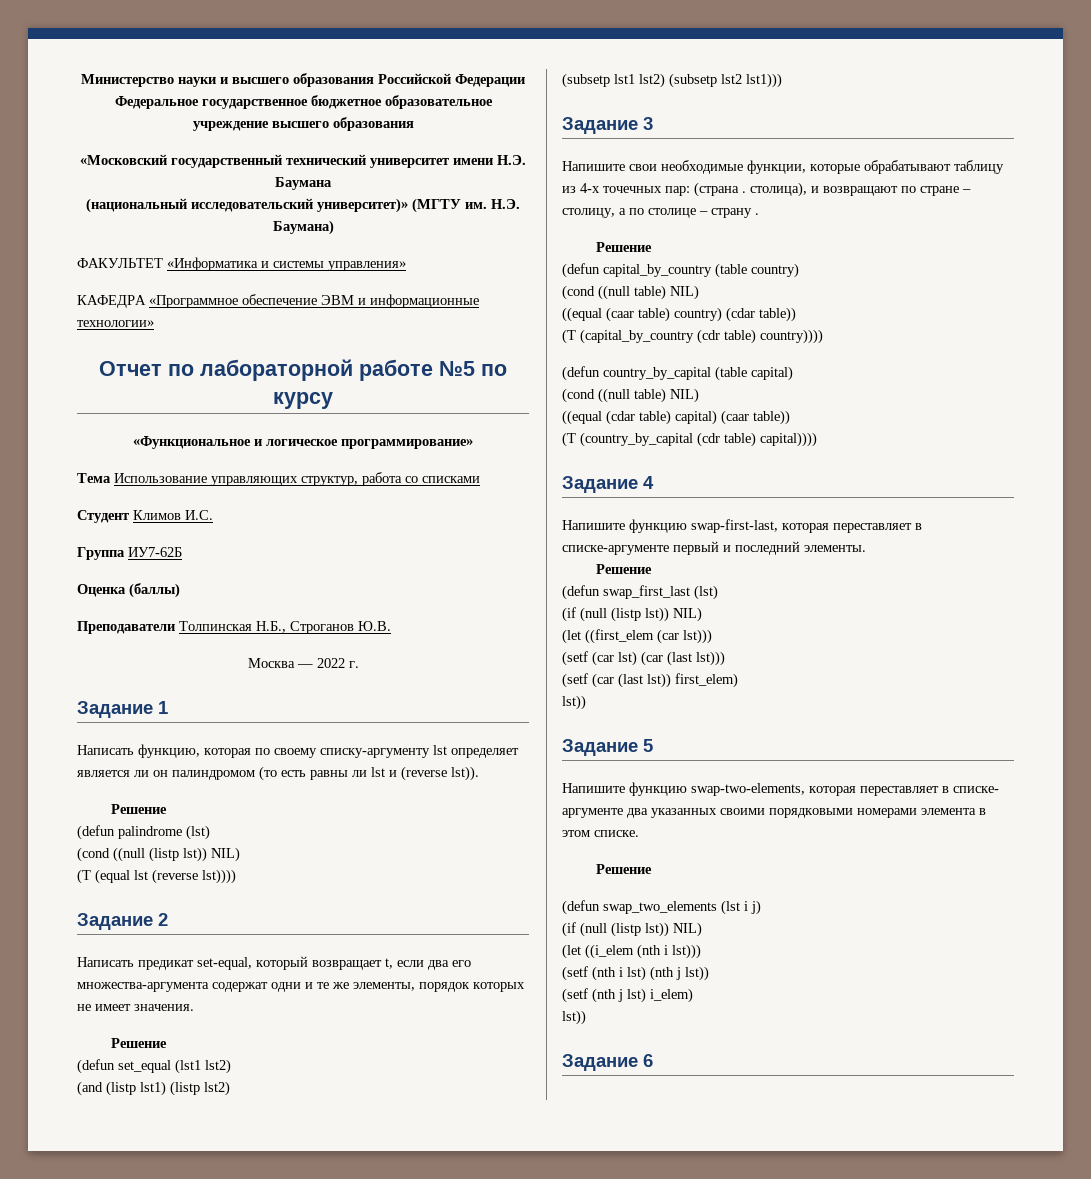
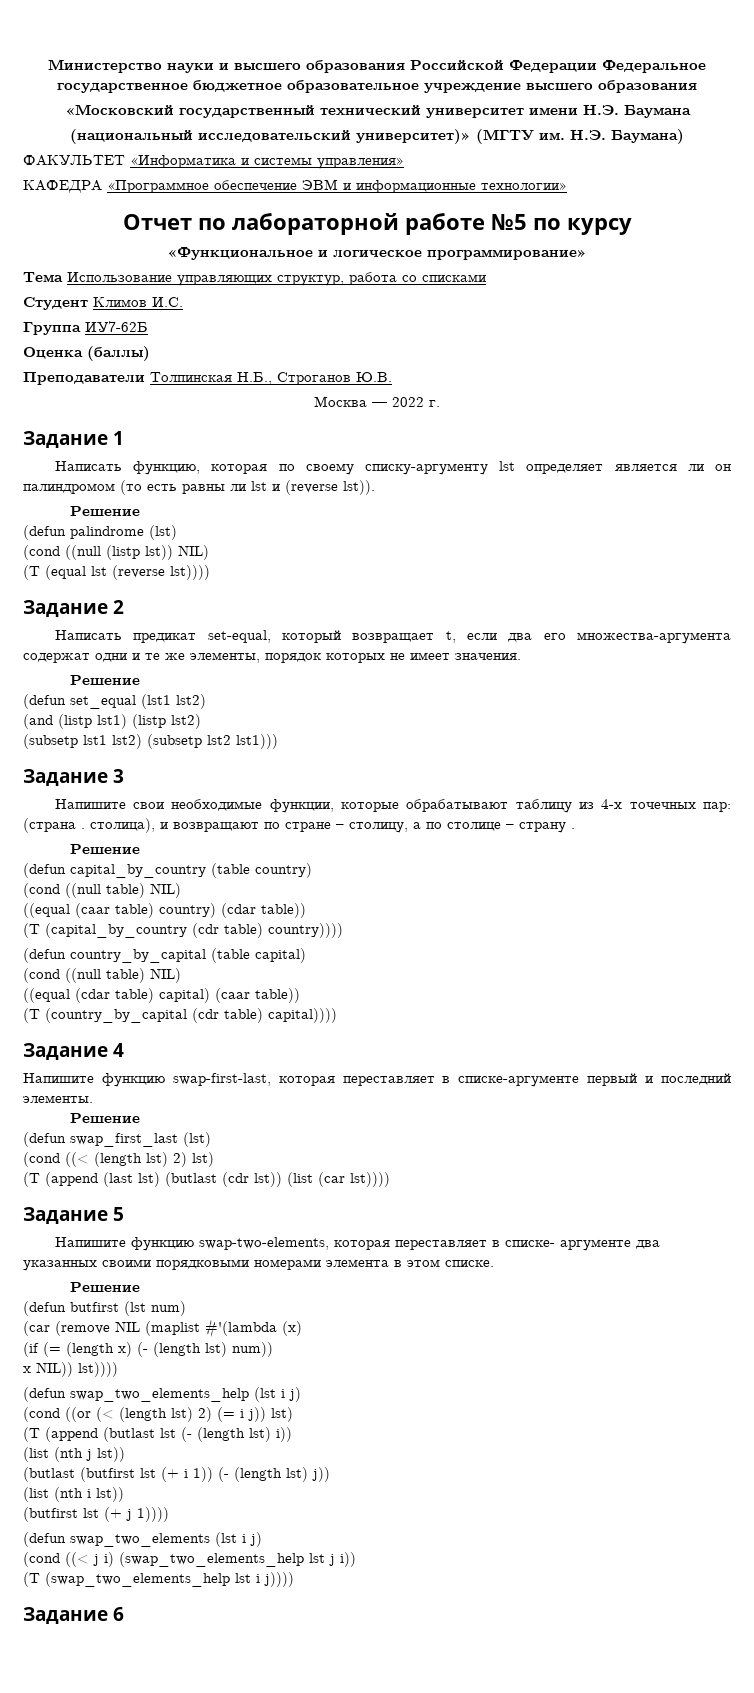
  (defun swap_first_last (lst)
- (if (null (listp lst)) NIL)
- (let ((first_elem (car lst)))
- (setf (car lst) (car (last lst)))
- (setf (car (last lst)) first_elem)
- lst))
+ (cond ((< (length lst) 2) lst)
+ (T (append (last lst) (butlast (cdr lst)) (list (car lst))))
+ (defun butfirst (lst num)
+ (car (remove NIL (maplist #'(lambda (x)
+ (if (= (length x) (- (length lst) num))
+ x NIL)) lst))))
+ (defun swap_two_elements_help (lst i j)
+ (cond ((or (< (length lst) 2) (= i j)) lst)
+ (T (append (butlast lst (- (length lst) i))
+ (list (nth j lst))
+ (butlast (butfirst lst (+ i 1)) (- (length lst) j))
+ (list (nth i lst))
+ (butfirst lst (+ j 1))))
  (defun swap_two_elements (lst i j)
- (if (null (listp lst)) NIL)
- (let ((i_elem (nth i lst)))
- (setf (nth i lst) (nth j lst))
- (setf (nth j lst) i_elem)
- lst))
+ (cond ((< j i) (swap_two_elements_help lst j i))
+ (T (swap_two_elements_help lst i j))))

